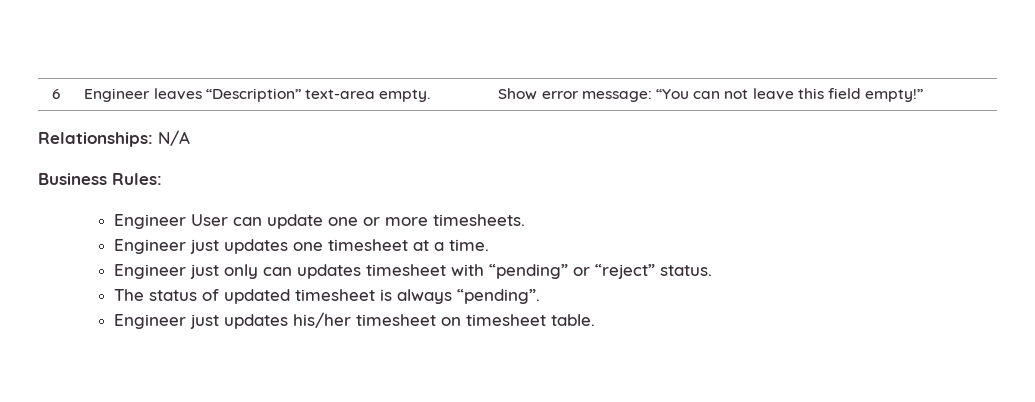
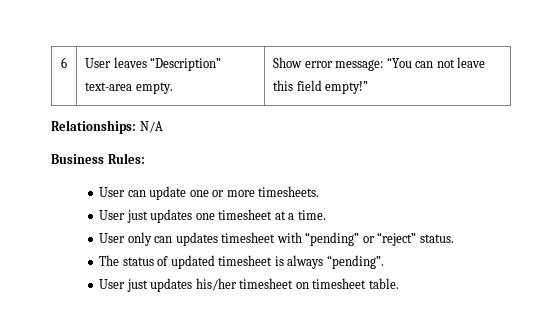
- 6 | Engineer leaves “Description” text-area empty. | Show error message: “You can not leave this field empty!”
+ 6 | User leaves “Description” text-area empty. | Show error message: “You can not leave this field empty!”
- Engineer User can update one or more timesheets.
+ User can update one or more timesheets.
- Engineer just updates one timesheet at a time.
+ User just updates one timesheet at a time.
- Engineer just only can updates timesheet with “pending” or “reject” status.
+ User only can updates timesheet with “pending” or “reject” status.
- Engineer just updates his/her timesheet on timesheet table.
+ User just updates his/her timesheet on timesheet table.

